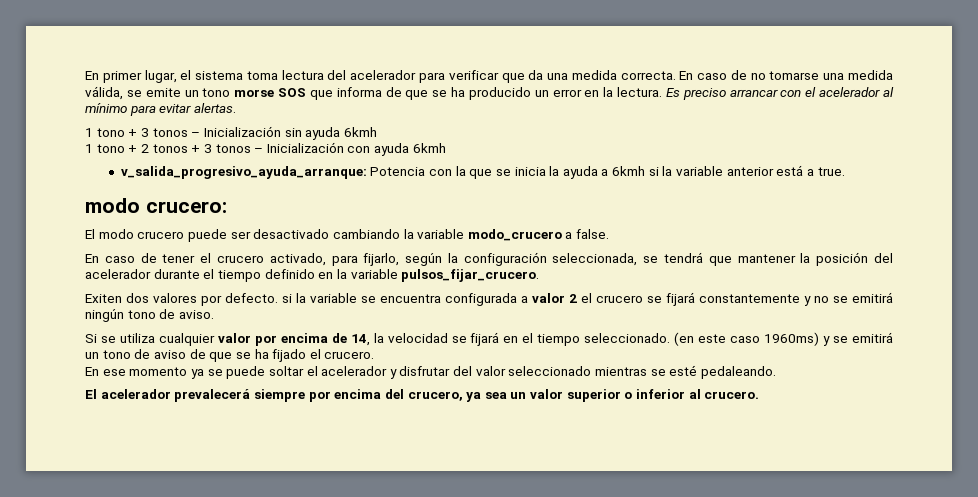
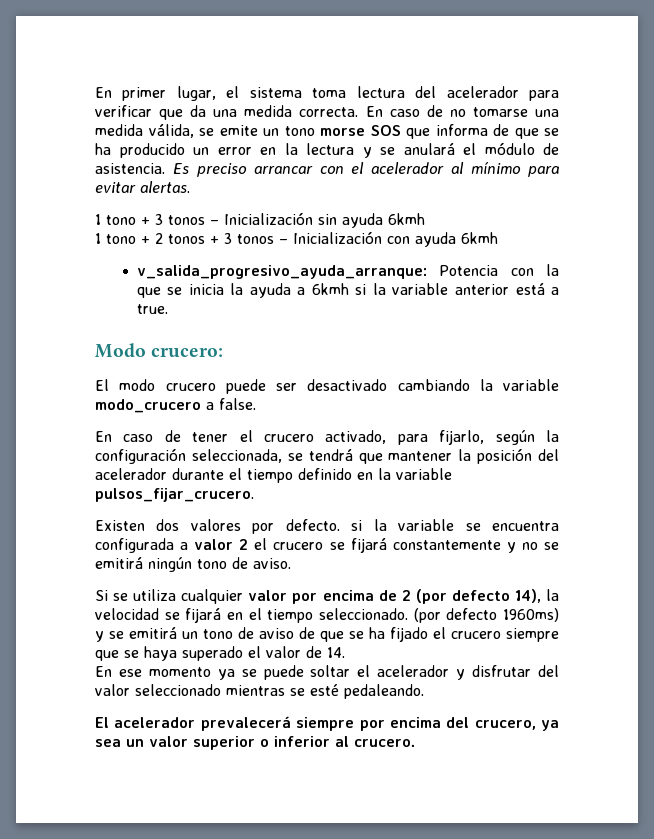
- En caso de no tomarse una medida válida, se emite un tono morse SOS que informa de que se ha producido un error en la lectura.
+ En caso de no tomarse una medida válida, se emite un tono morse SOS que informa de que se ha producido un error en la lectura y se anulará el módulo de asistencia.
- modo crucero:
+ Modo crucero:
- Exiten dos valores por defecto. si la variable se encuentra configurada a valor 2 el crucero se fijará constantemente y no se emitirá ningún tono de aviso.
+ Existen dos valores por defecto. si la variable se encuentra configurada a valor 2 el crucero se fijará constantemente y no se emitirá ningún tono de aviso.
- Si se utiliza cualquier valor por encima de 14, la velocidad se fijará en el tiempo seleccionado.
+ Si se utiliza cualquier valor por encima de 2 (por defecto 14), la velocidad se fijará en el tiempo seleccionado.
- (en este caso 1960ms) y se emitirá un tono de aviso de que se ha fijado el crucero.
+ (por defecto 1960ms) y se emitirá un tono de aviso de que se ha fijado el crucero siempre que se haya superado el valor de 14.

